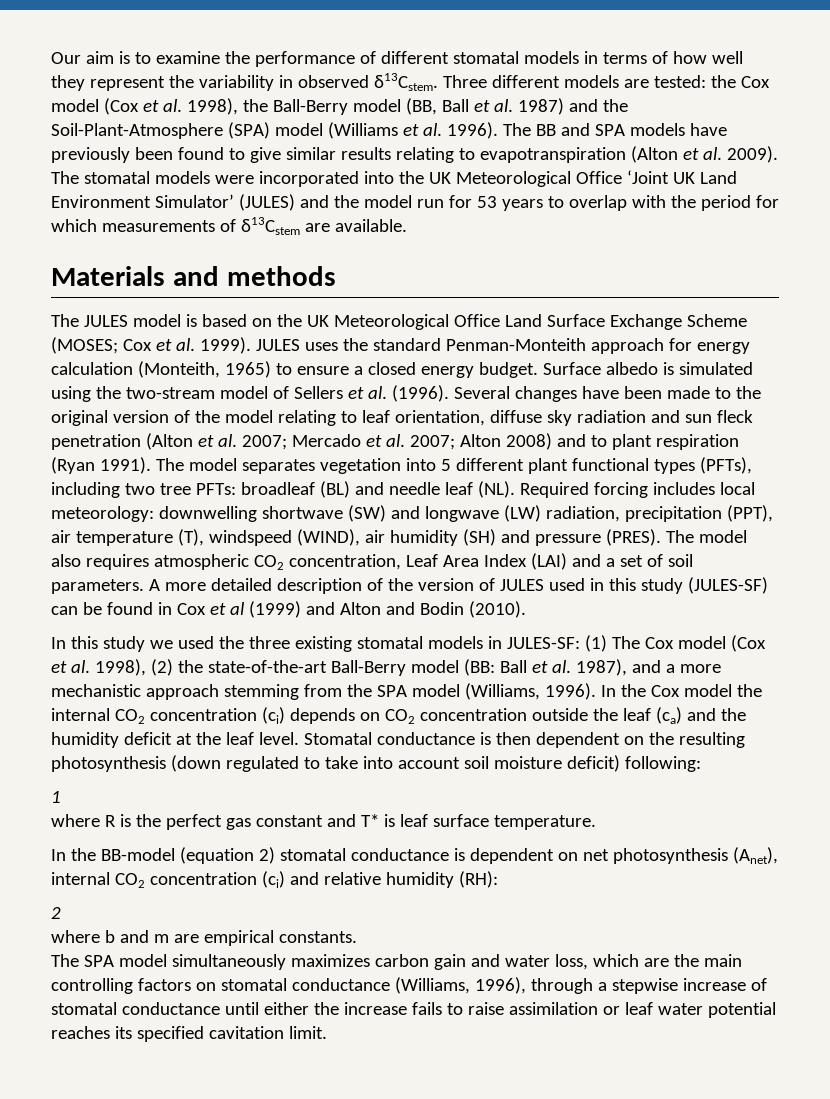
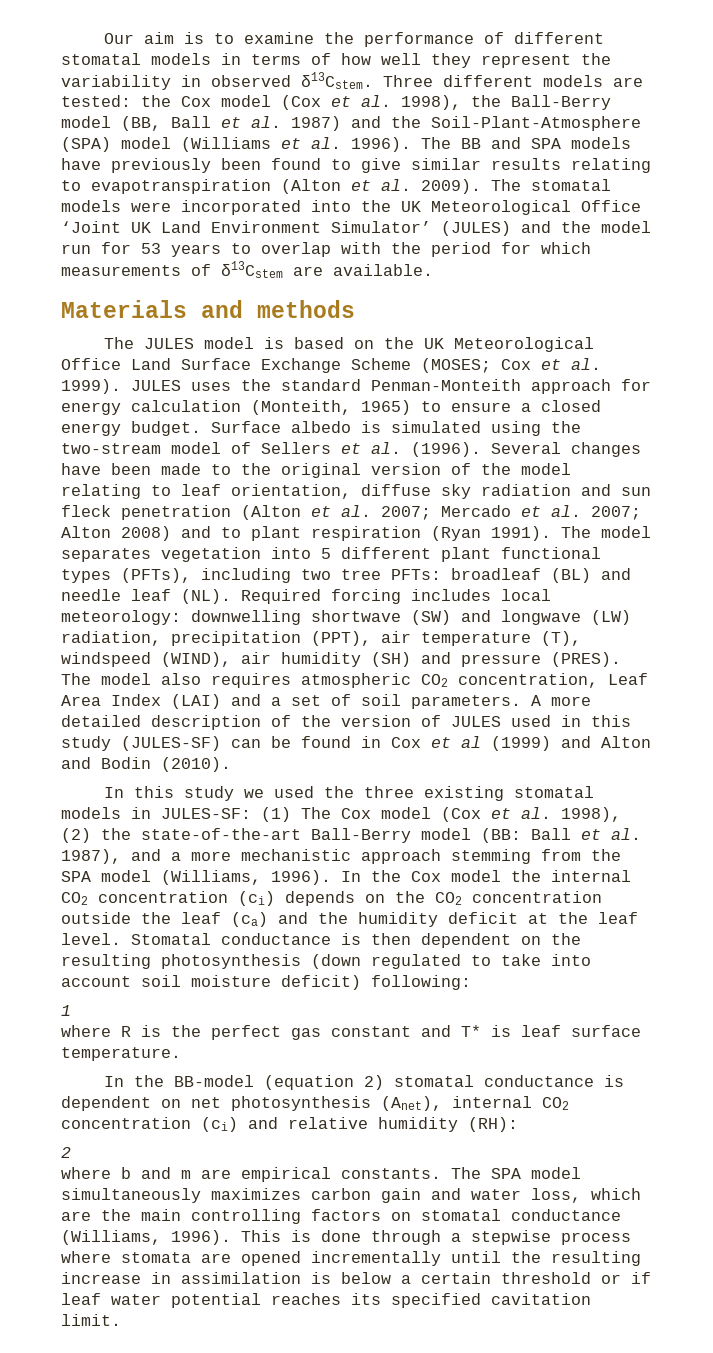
- In the Cox model the internal CO2 concentration (ci) depends on CO2 concentration outside the leaf (ca) and the humidity deficit at the leaf level.
+ In the Cox model the internal CO2 concentration (ci) depends on the CO2 concentration outside the leaf (ca) and the humidity deficit at the leaf level.
- where b and m are empirical constants.
- The SPA model simultaneously maximizes carbon gain and water loss, which are the main controlling factors on stomatal conductance (Williams, 1996), through a stepwise increase of stomatal conductance until either the increase fails to raise assimilation or leaf water potential reaches its specified cavitation limit.
+ where b and m are empirical constants. The SPA model simultaneously maximizes carbon gain and water loss, which are the main controlling factors on stomatal conductance (Williams, 1996). This is done through a stepwise process where stomata are opened incrementally until the resulting increase in assimilation is below a certain threshold or if leaf water potential reaches its specified cavitation limit.

